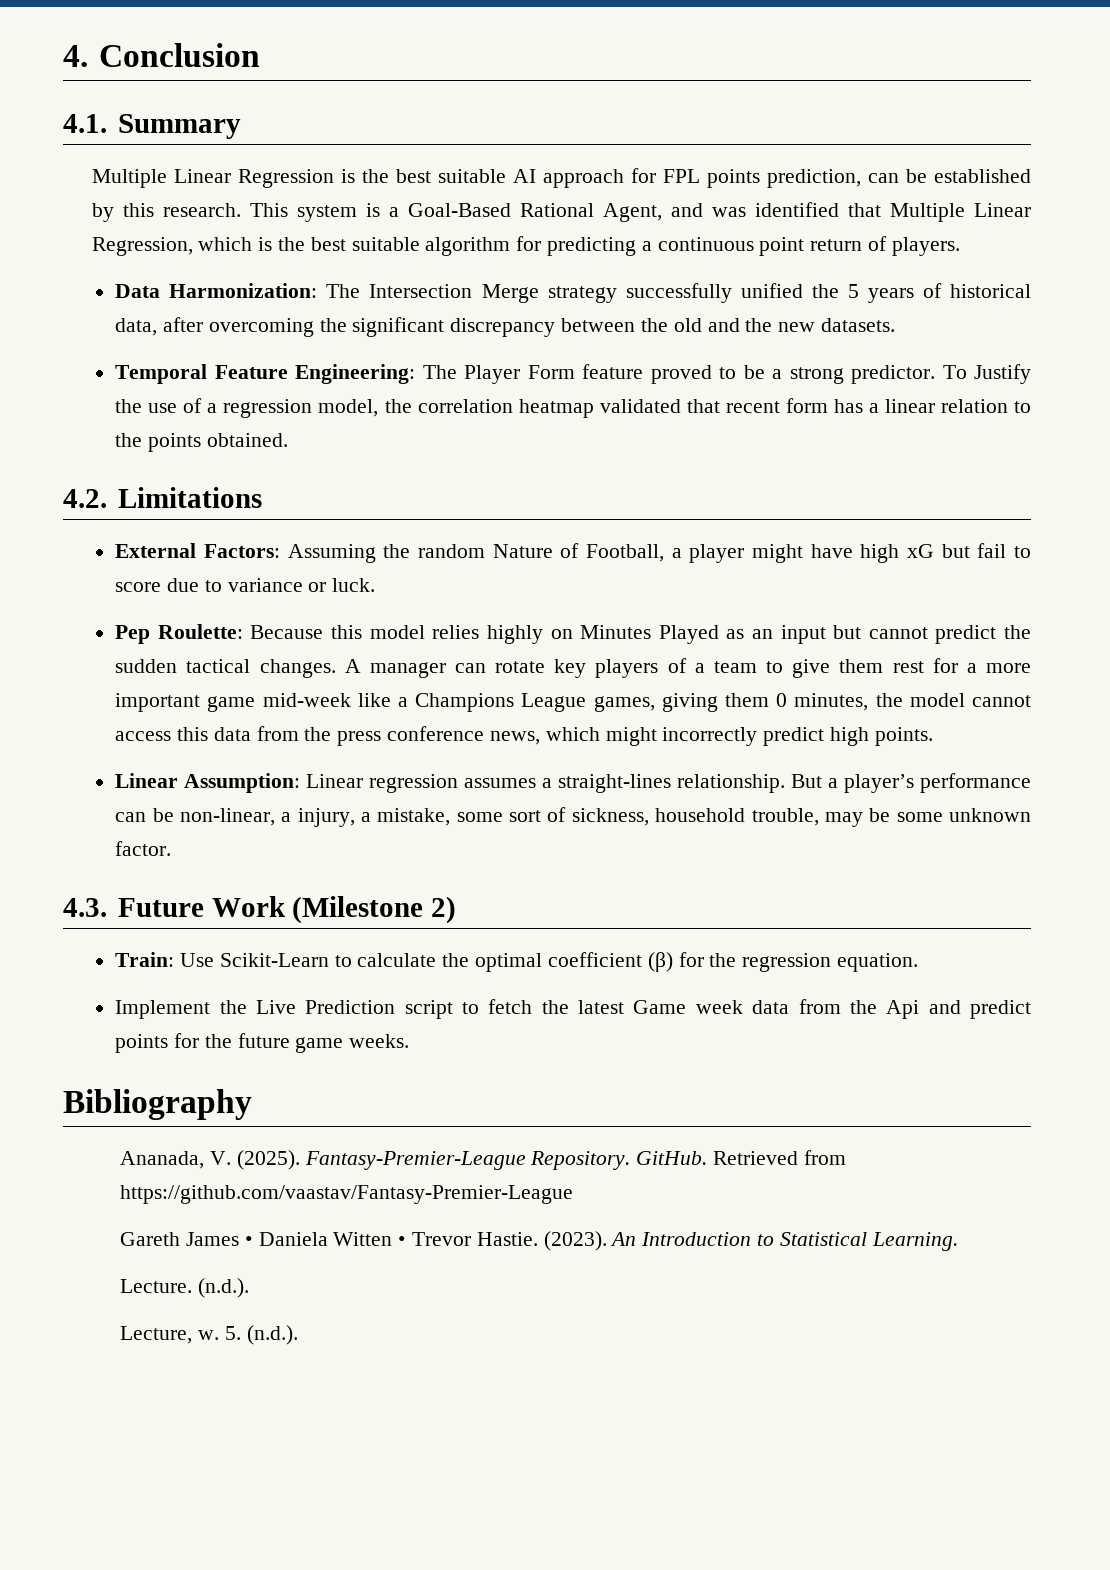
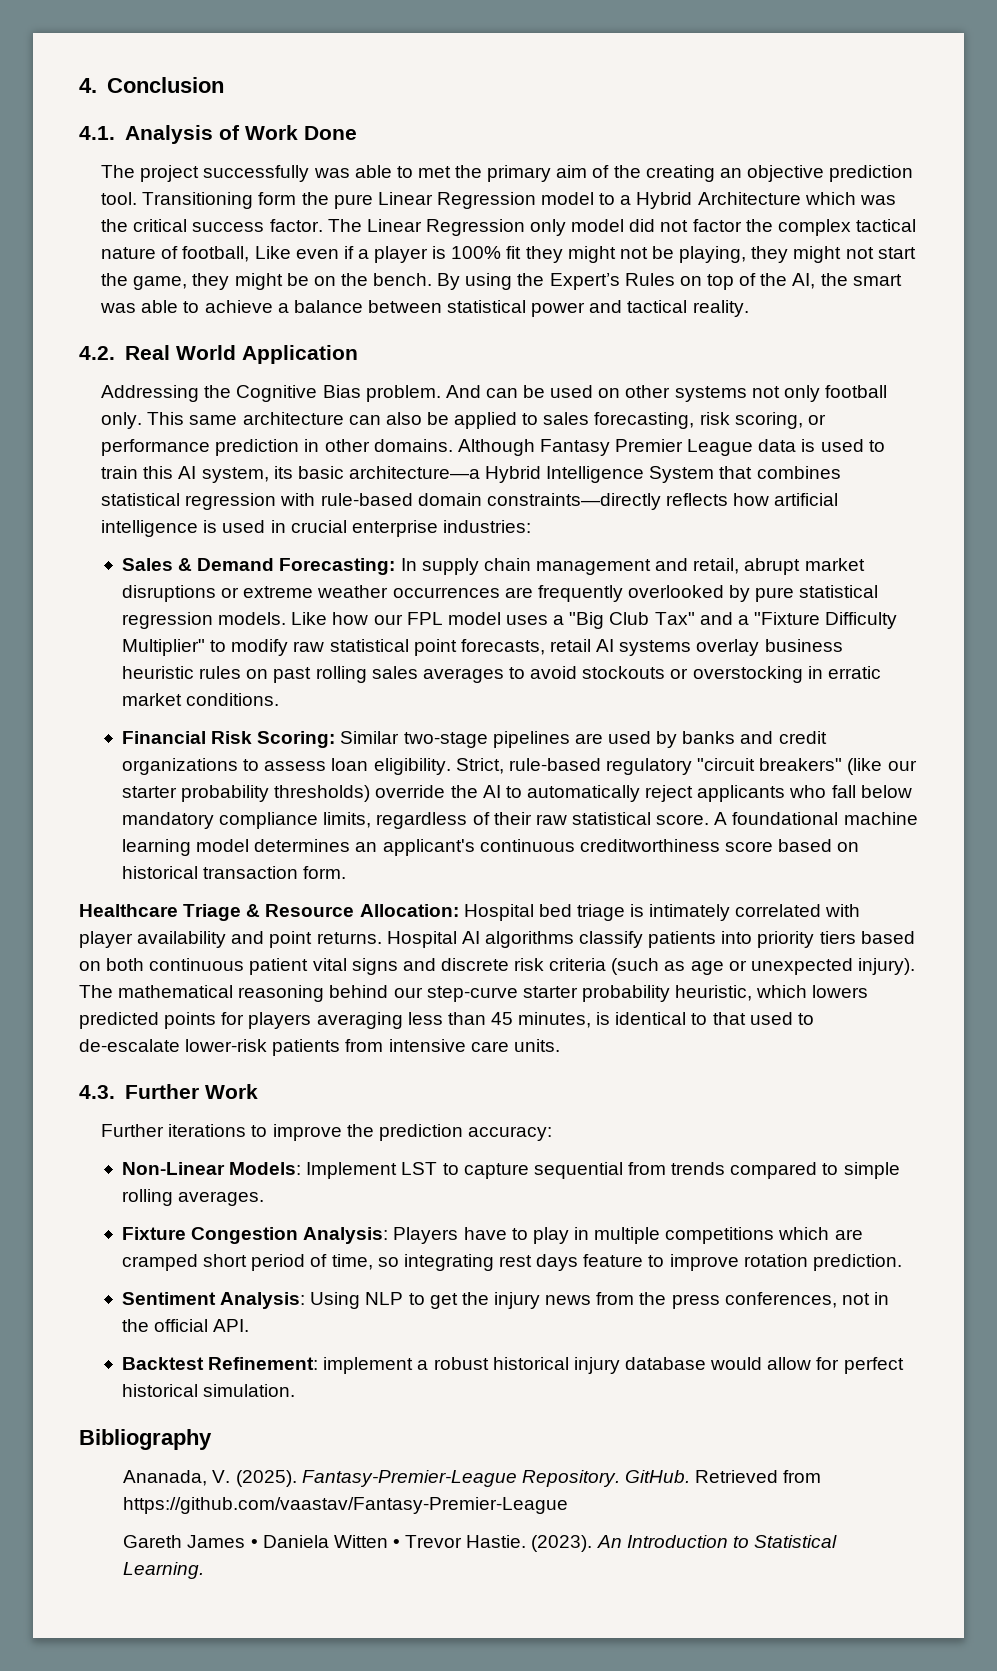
- 4.1. Summary
- Multiple Linear Regression is the best suitable AI approach for FPL points prediction, can be established by this research. This system is a Goal-Based Rational Agent, and was identified that Multiple Linear Regression, which is the best suitable algorithm for predicting a continuous point return of players.
- Data Harmonization: The Intersection Merge strategy successfully unified the 5 years of historical data, after overcoming the significant discrepancy between the old and the new datasets.
- Temporal Feature Engineering: The Player Form feature proved to be a strong predictor. To Justify the use of a regression model, the correlation heatmap validated that recent form has a linear relation to the points obtained.
- 4.2. Limitations
- External Factors: Assuming the random Nature of Football, a player might have high xG but fail to score due to variance or luck.
- Pep Roulette: Because this model relies highly on Minutes Played as an input but cannot predict the sudden tactical changes. A manager can rotate key players of a team to give them rest for a more important game mid-week like a Champions League games, giving them 0 minutes, the model cannot access this data from the press conference news, which might incorrectly predict high points.
- Linear Assumption: Linear regression assumes a straight-lines relationship. But a player’s performance can be non-linear, a injury, a mistake, some sort of sickness, household trouble, may be some unknown factor.
- 4.3. Future Work (Milestone 2)
- Train: Use Scikit-Learn to calculate the optimal coefficient (β) for the regression equation.
- Implement the Live Prediction script to fetch the latest Game week data from the Api and predict points for the future game weeks.
+ 4.1. Analysis of Work Done
+ The project successfully was able to met the primary aim of the creating an objective prediction tool. Transitioning form the pure Linear Regression model to a Hybrid Architecture which was the critical success factor. The Linear Regression only model did not factor the complex tactical nature of football, Like even if a player is 100% fit they might not be playing, they might not start the game, they might be on the bench. By using the Expert’s Rules on top of the AI, the smart was able to achieve a balance between statistical power and tactical reality.
+ 4.2. Real World Application
+ Addressing the Cognitive Bias problem. And can be used on other systems not only football only. This same architecture can also be applied to sales forecasting, risk scoring, or performance prediction in other domains. Although Fantasy Premier League data is used to train this AI system, its basic architecture—a Hybrid Intelligence System that combines statistical regression with rule-based domain constraints—directly reflects how artificial intelligence is used in crucial enterprise industries:
+ Sales & Demand Forecasting: In supply chain management and retail, abrupt market disruptions or extreme weather occurrences are frequently overlooked by pure statistical regression models. Like how our FPL model uses a "Big Club Tax" and a "Fixture Difficulty Multiplier" to modify raw statistical point forecasts, retail AI systems overlay business heuristic rules on past rolling sales averages to avoid stockouts or overstocking in erratic market conditions.
+ Financial Risk Scoring: Similar two-stage pipelines are used by banks and credit organizations to assess loan eligibility. Strict, rule-based regulatory "circuit breakers" (like our starter probability thresholds) override the AI to automatically reject applicants who fall below mandatory compliance limits, regardless of their raw statistical score. A foundational machine learning model determines an applicant's continuous creditworthiness score based on historical transaction form.
+ Healthcare Triage & Resource Allocation: Hospital bed triage is intimately correlated with player availability and point returns. Hospital AI algorithms classify patients into priority tiers based on both continuous patient vital signs and discrete risk criteria (such as age or unexpected injury). The mathematical reasoning behind our step-curve starter probability heuristic, which lowers predicted points for players averaging less than 45 minutes, is identical to that used to de-escalate lower-risk patients from intensive care units.
+ 4.3. Further Work
+ Further iterations to improve the prediction accuracy:
+ Non-Linear Models: Implement LST to capture sequential from trends compared to simple rolling averages.
+ Fixture Congestion Analysis: Players have to play in multiple competitions which are cramped short period of time, so integrating rest days feature to improve rotation prediction.
+ Sentiment Analysis: Using NLP to get the injury news from the press conferences, not in the official API.
+ Backtest Refinement: implement a robust historical injury database would allow for perfect historical simulation.
- Lecture. (n.d.).
- Lecture, w. 5. (n.d.).

